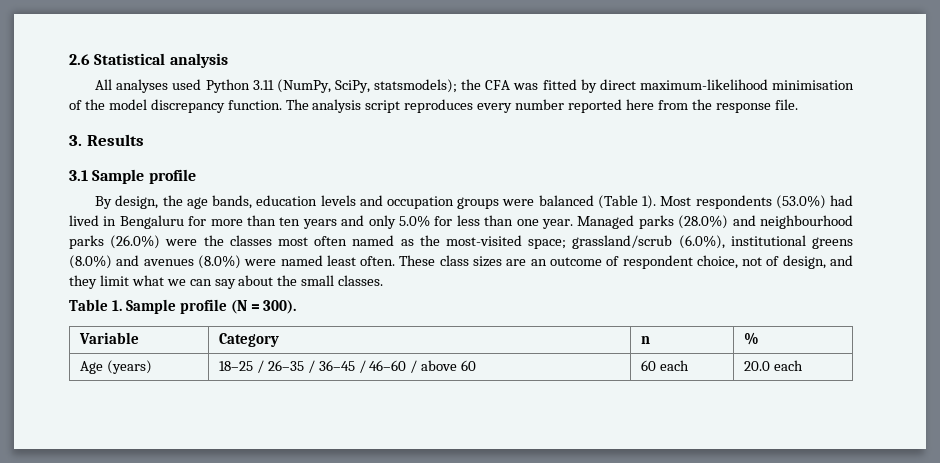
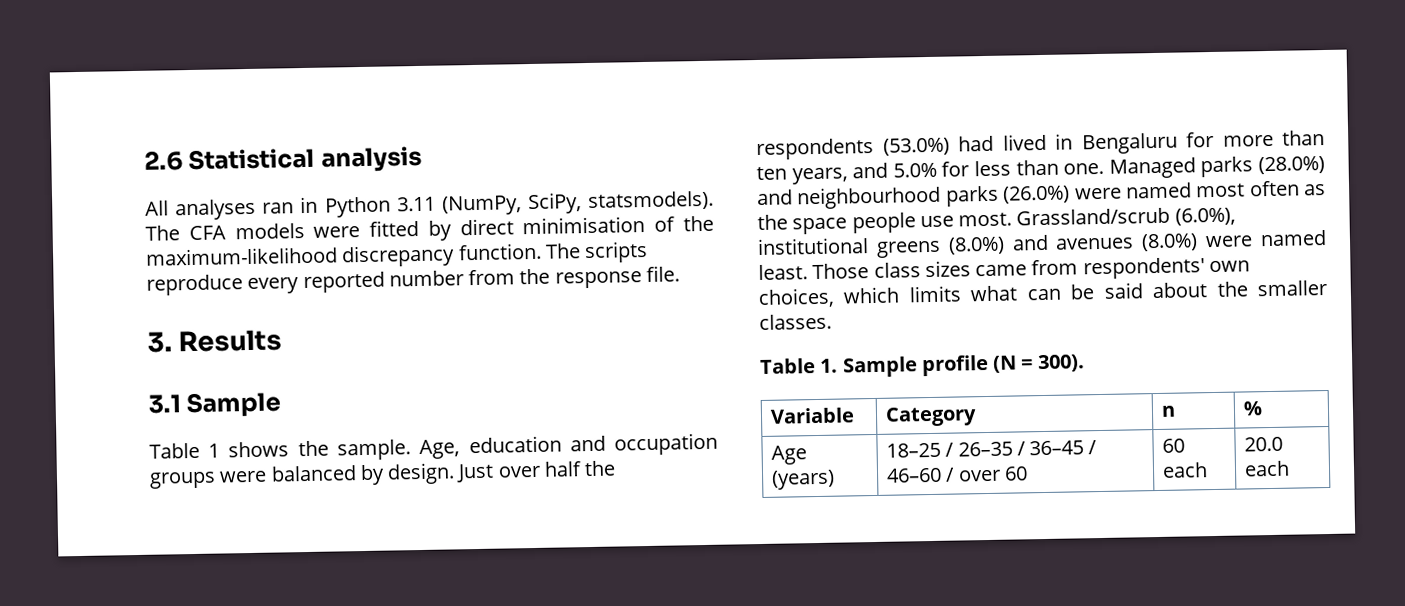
- All analyses used Python 3.11 (NumPy, SciPy, statsmodels); the CFA was fitted by direct maximum-likelihood minimisation of the model discrepancy function.
+ All analyses ran in Python 3.11 (NumPy, SciPy, statsmodels). The CFA models were fitted by direct minimisation of the maximum-likelihood discrepancy function.
- The analysis script reproduces every number reported here from the response file.
+ The scripts reproduce every reported number from the response file.
- 3.1 Sample profile
- By design, the age bands, education levels and occupation groups were balanced (Table 1). Most respondents (53.0%) had lived in Bengaluru for more than ten years and only 5.0% for less than one year.
+ 3.1 Sample
+ Table 1 shows the sample. Age, education and occupation groups were balanced by design. Just over half the respondents (53.0%) had lived in Bengaluru for more than ten years, and 5.0% for less than one.
- Managed parks (28.0%) and neighbourhood parks (26.0%) were the classes most often named as the most-visited space; grassland/scrub (6.0%), institutional greens (8.0%) and avenues (8.0%) were named least often. These class sizes are an outcome of respondent choice, not of design, and they limit what we can say about the small classes.
+ Managed parks (28.0%) and neighbourhood parks (26.0%) were named most often as the space people use most. Grassland/scrub (6.0%), institutional greens (8.0%) and avenues (8.0%) were named least. Those class sizes came from respondents' own choices, which limits what can be said about the smaller classes.
- Age (years) | 18–25 / 26–35 / 36–45 / 46–60 / above 60 | 60 each | 20.0 each
+ Age (years) | 18–25 / 26–35 / 36–45 / 46–60 / over 60 | 60 each | 20.0 each

